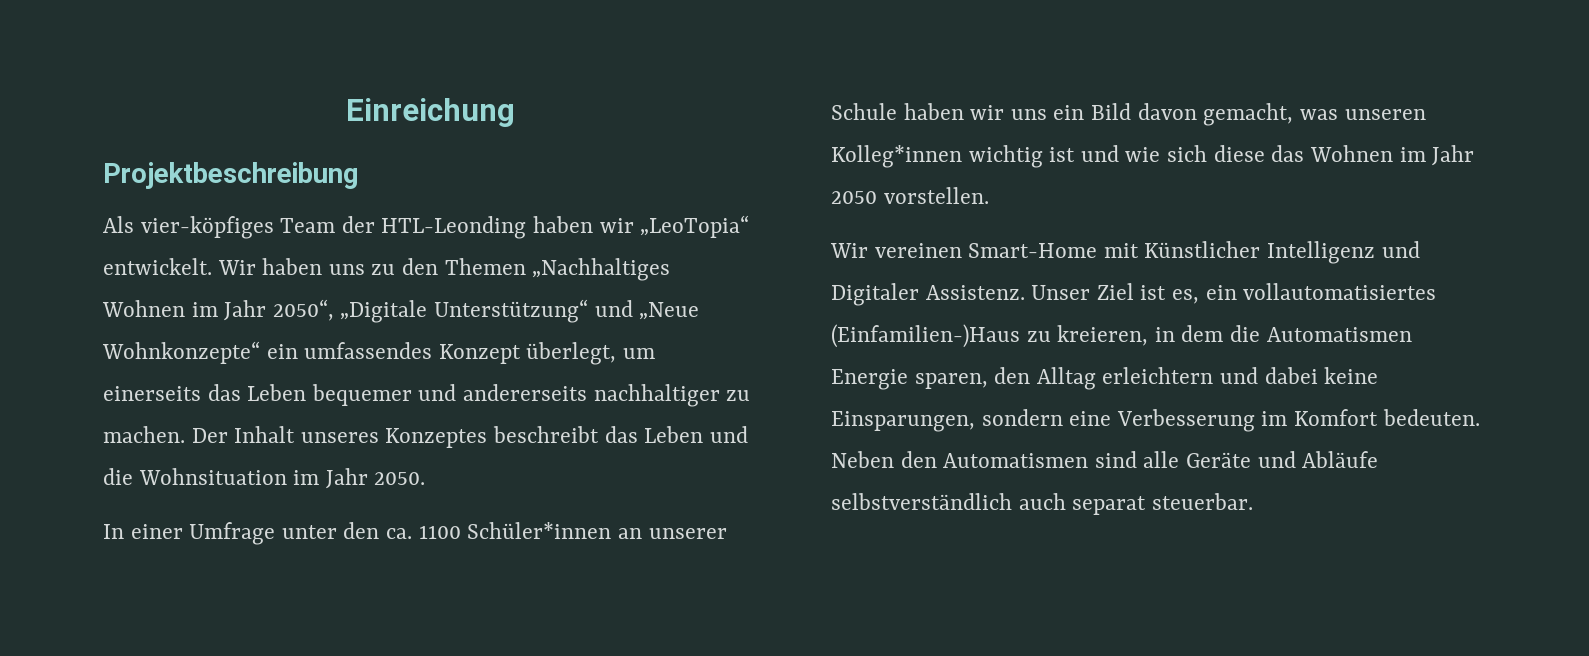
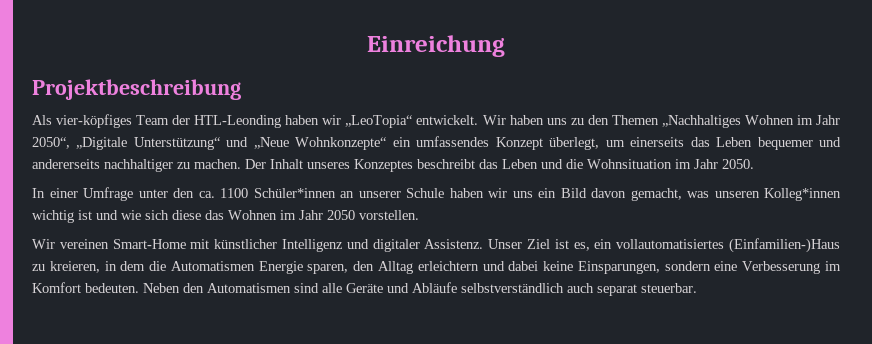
- Wir vereinen Smart-Home mit Künstlicher Intelligenz und Digitaler Assistenz.
+ Wir vereinen Smart-Home mit künstlicher Intelligenz und digitaler Assistenz.

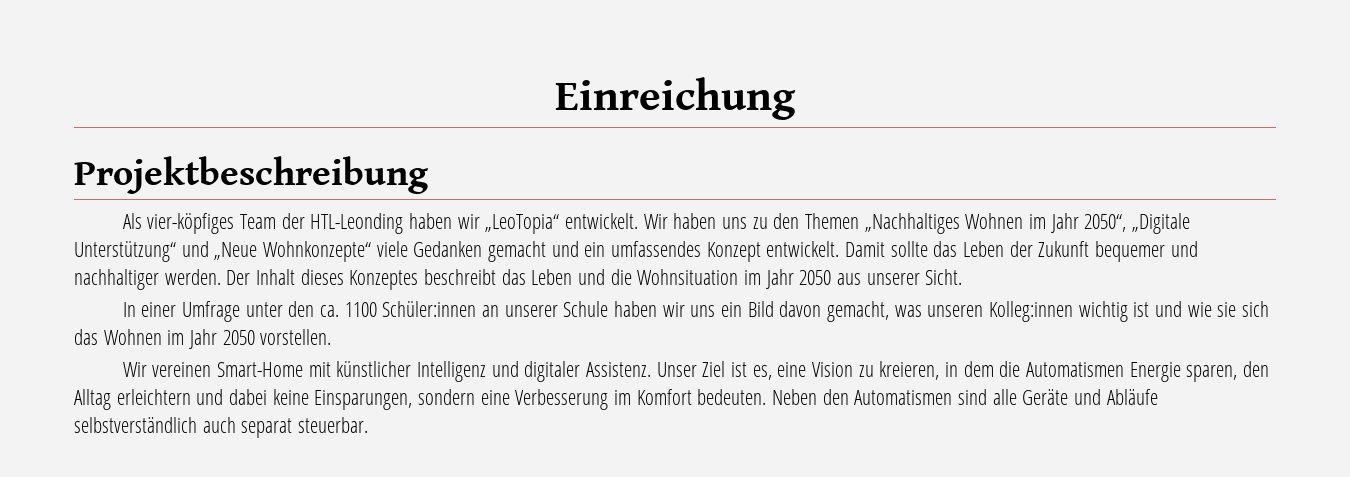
- Wir haben uns zu den Themen „Nachhaltiges Wohnen im Jahr 2050“, „Digitale Unterstützung“ und „Neue Wohnkonzepte“ ein umfassendes Konzept überlegt, um einerseits das Leben bequemer und andererseits nachhaltiger zu machen.
+ Wir haben uns zu den Themen „Nachhaltiges Wohnen im Jahr 2050“, „Digitale Unterstützung“ und „Neue Wohnkonzepte“ viele Gedanken gemacht und ein umfassendes Konzept entwickelt. Damit sollte das Leben der Zukunft bequemer und nachhaltiger werden.
- Der Inhalt unseres Konzeptes beschreibt das Leben und die Wohnsituation im Jahr 2050.
+ Der Inhalt dieses Konzeptes beschreibt das Leben und die Wohnsituation im Jahr 2050 aus unserer Sicht.
- In einer Umfrage unter den ca. 1100 Schüler*innen an unserer Schule haben wir uns ein Bild davon gemacht, was unseren Kolleg*innen wichtig ist und wie sich diese das Wohnen im Jahr 2050 vorstellen.
+ In einer Umfrage unter den ca. 1100 Schüler:innen an unserer Schule haben wir uns ein Bild davon gemacht, was unseren Kolleg:innen wichtig ist und wie sie sich das Wohnen im Jahr 2050 vorstellen.
- Unser Ziel ist es, ein vollautomatisiertes (Einfamilien-)Haus zu kreieren, in dem die Automatismen Energie sparen, den Alltag erleichtern und dabei keine Einsparungen, sondern eine Verbesserung im Komfort bedeuten.
+ Unser Ziel ist es, eine Vision zu kreieren, in dem die Automatismen Energie sparen, den Alltag erleichtern und dabei keine Einsparungen, sondern eine Verbesserung im Komfort bedeuten.

